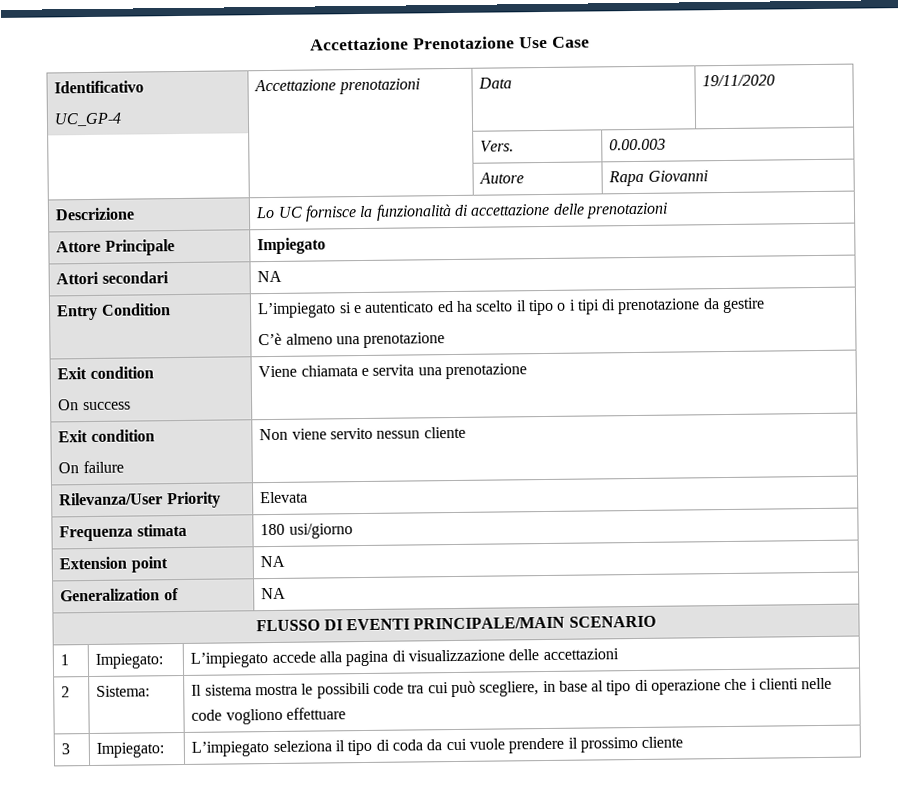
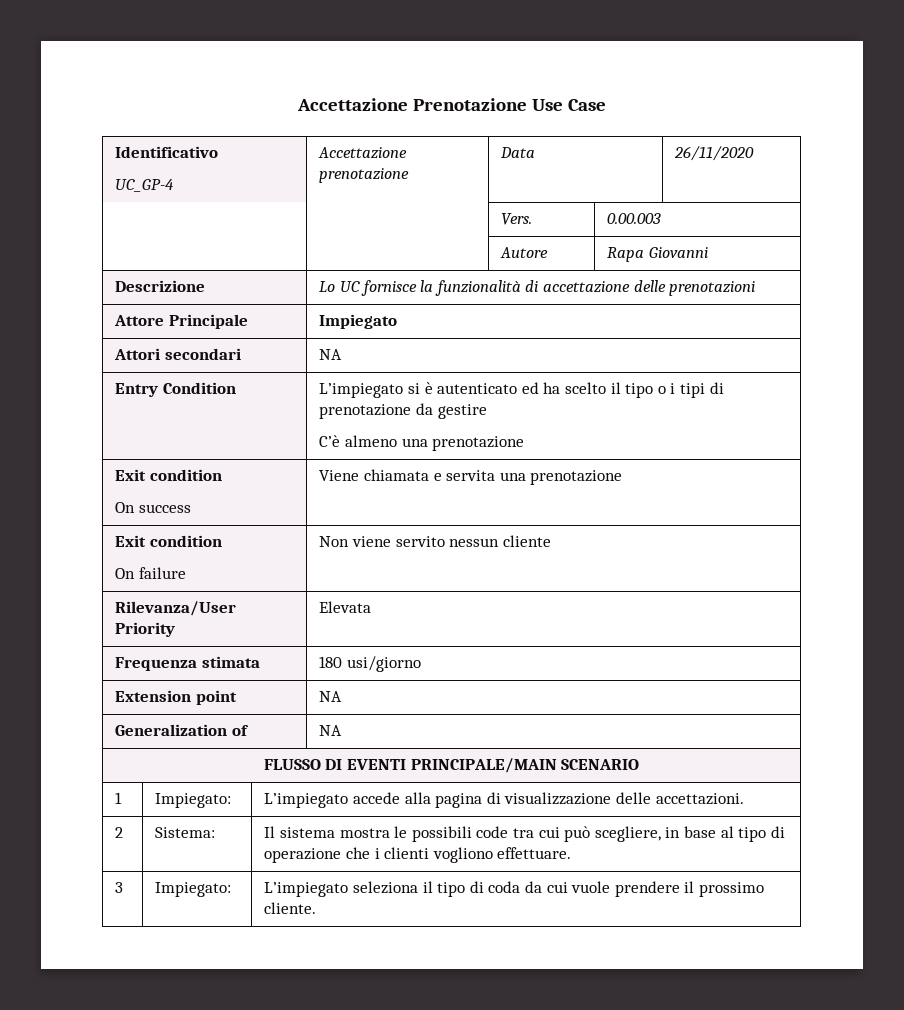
  Identificativo
- UC_GP-4 | Accettazione prenotazioni | Data | 19/11/2020
+ UC_GP-4 | Accettazione prenotazione | Data | 26/11/2020
- Entry Condition | L’impiegato si e autenticato ed ha scelto il tipo o i tipi di prenotazione da gestire
+ Entry Condition | L’impiegato si è autenticato ed ha scelto il tipo o i tipi di prenotazione da gestire
- 1 | Impiegato: | L’impiegato accede alla pagina di visualizzazione delle accettazioni
+ 1 | Impiegato: | L’impiegato accede alla pagina di visualizzazione delle accettazioni.
- 2 | Sistema: | Il sistema mostra le possibili code tra cui può scegliere, in base al tipo di operazione che i clienti nelle code vogliono effettuare
+ 2 | Sistema: | Il sistema mostra le possibili code tra cui può scegliere, in base al tipo di operazione che i clienti vogliono effettuare.
- 3 | Impiegato: | L’impiegato seleziona il tipo di coda da cui vuole prendere il prossimo cliente
+ 3 | Impiegato: | L’impiegato seleziona il tipo di coda da cui vuole prendere il prossimo cliente.

